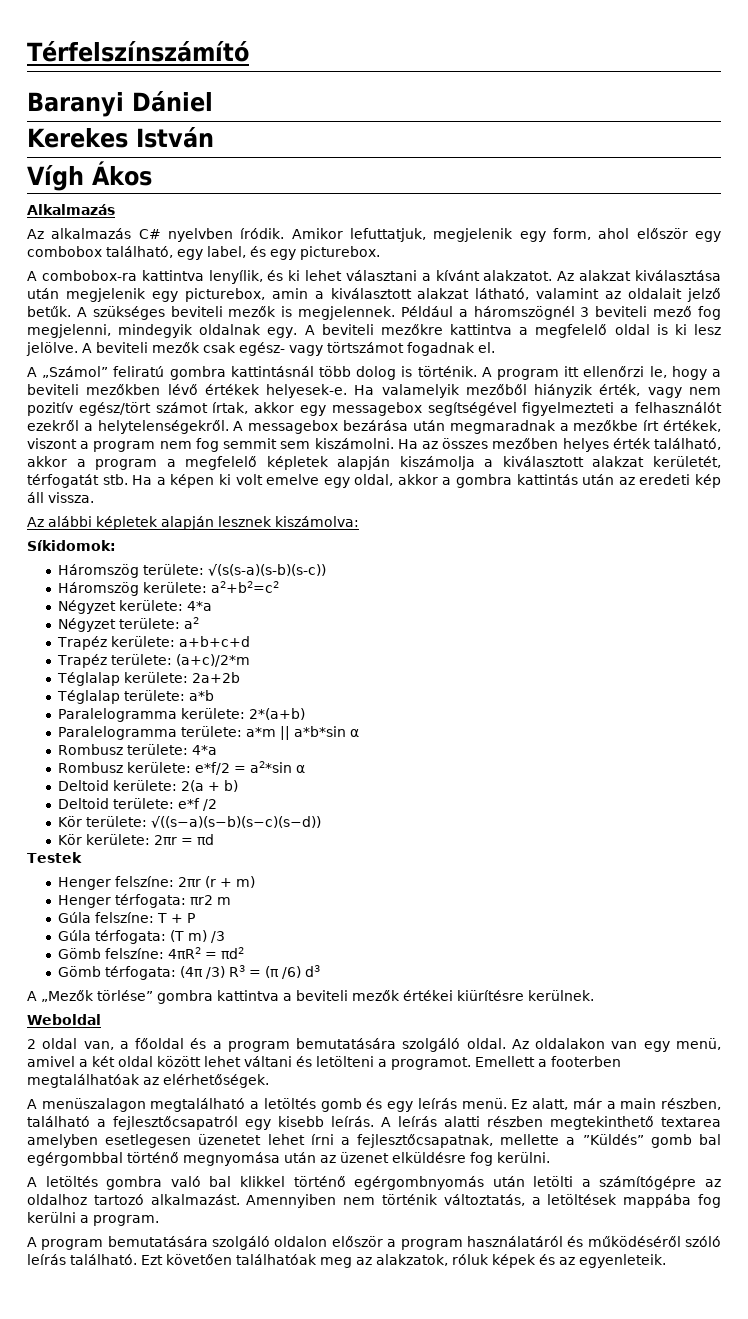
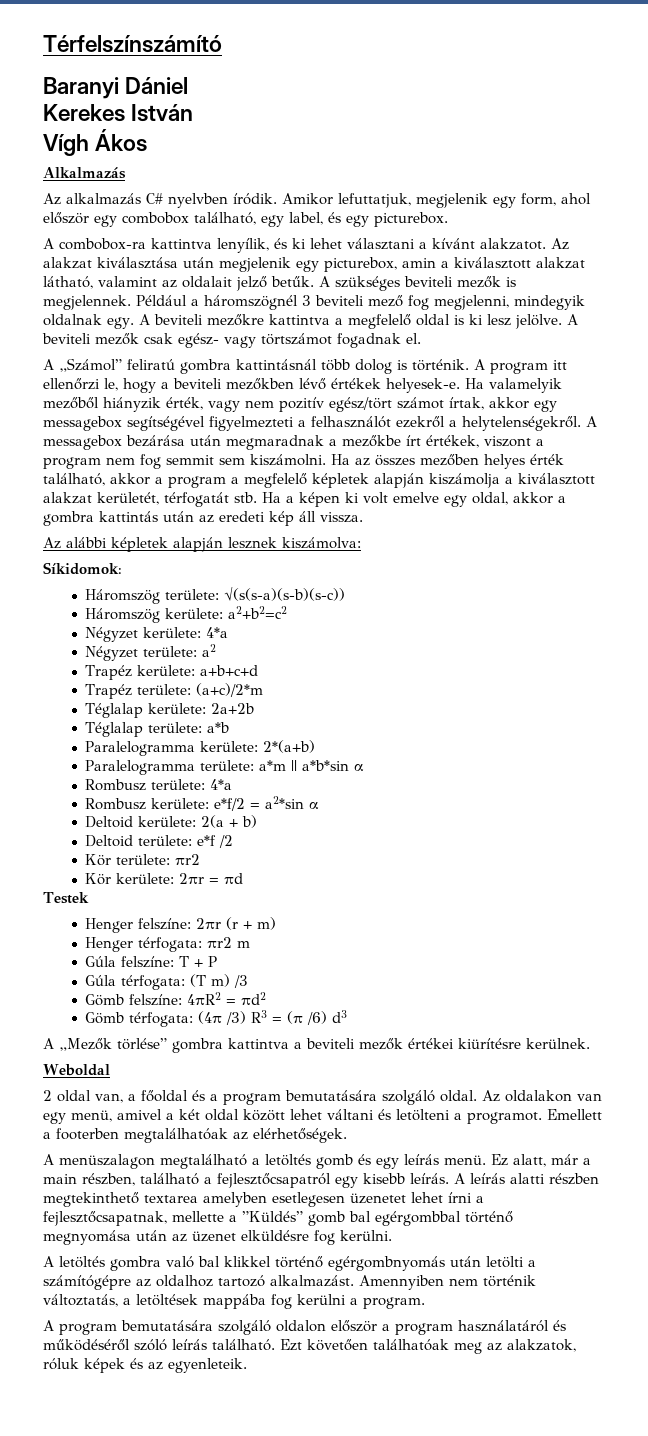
- Kör területe: √((s−a)(s−b)(s−c)(s−d))
+ Kör területe: πr2

